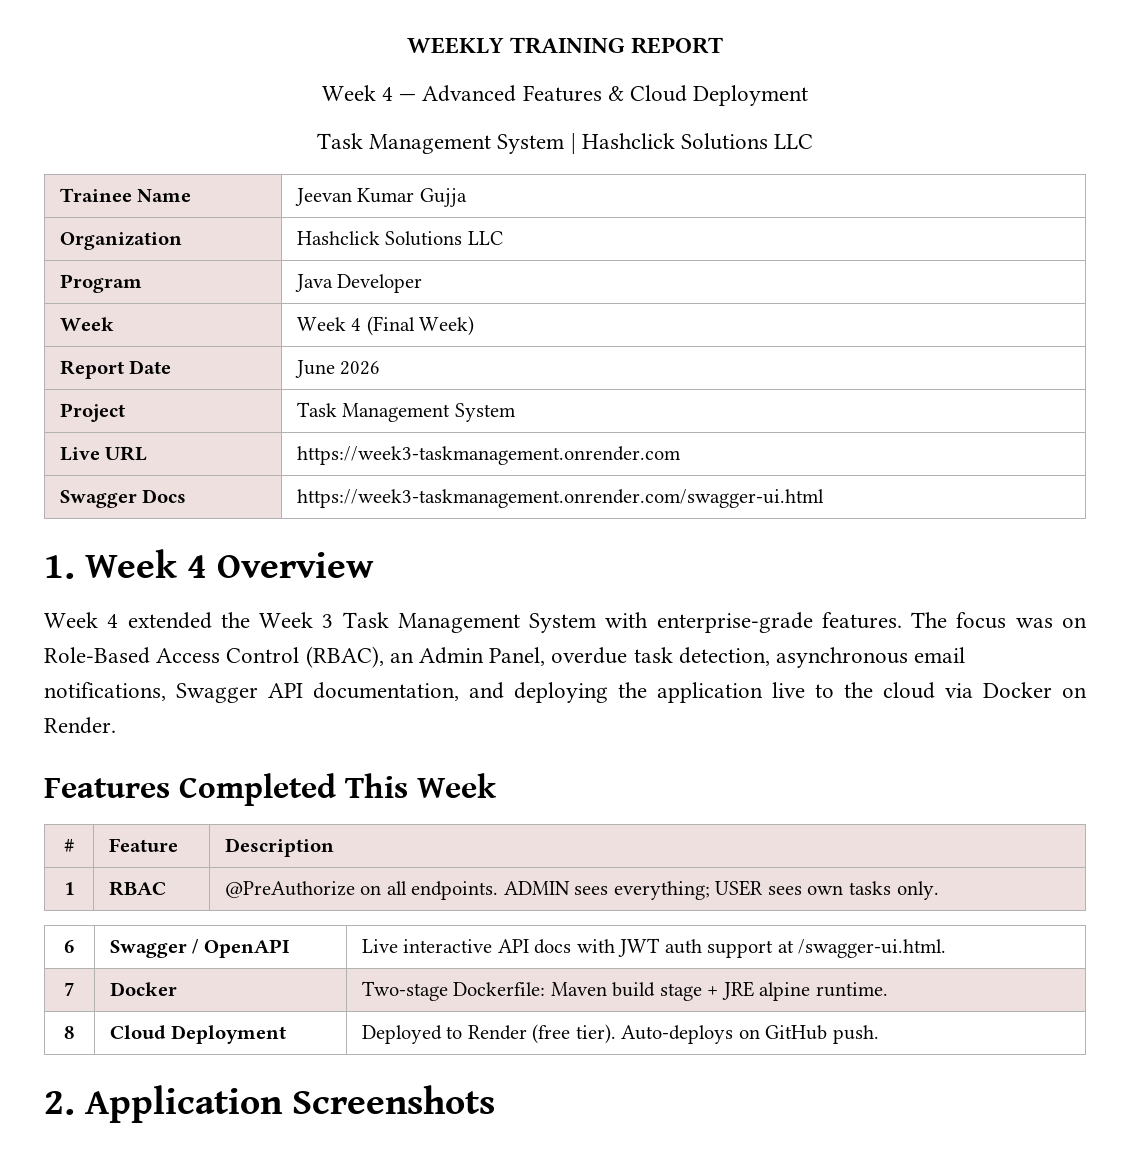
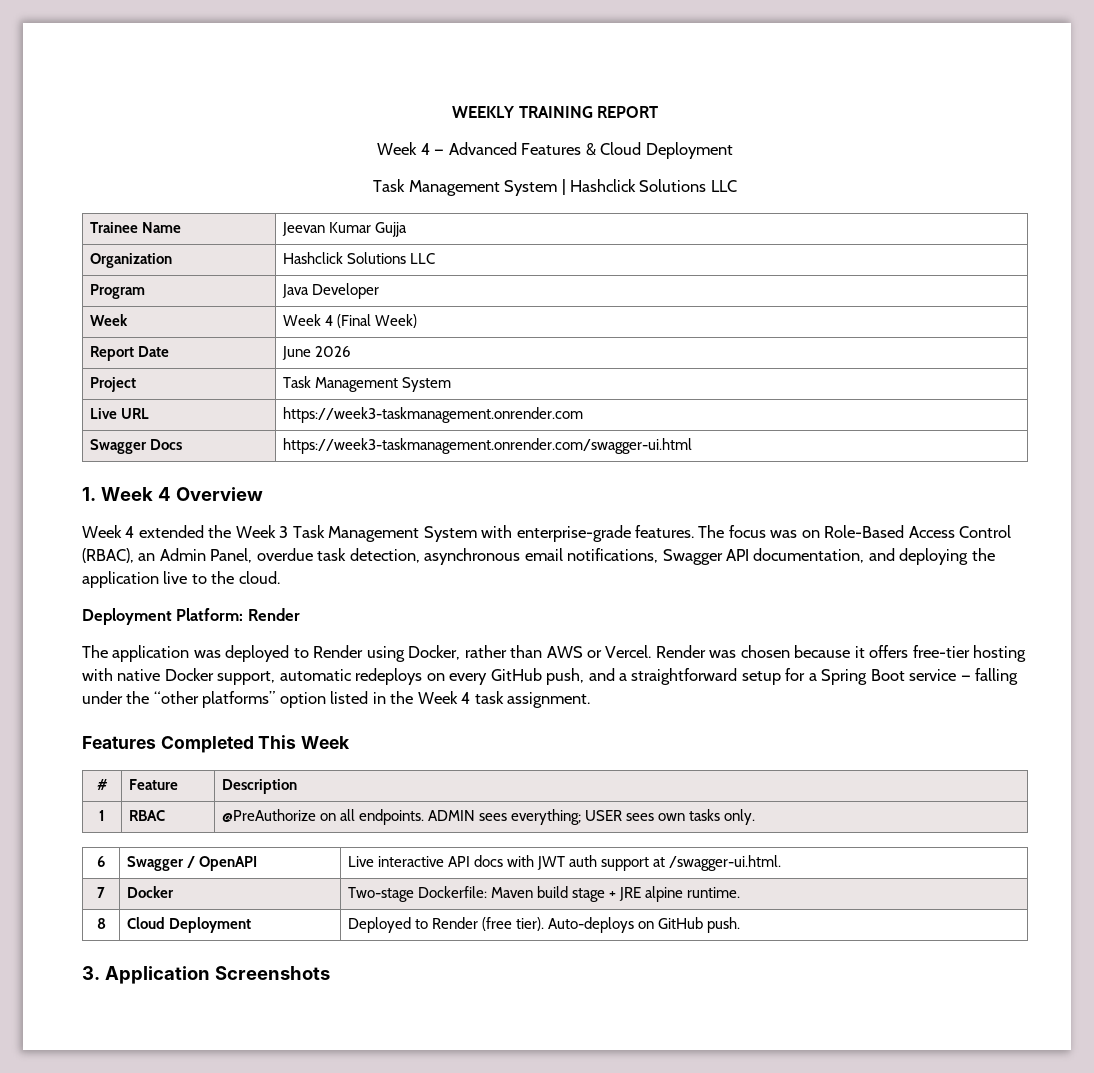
- The focus was on Role-Based Access Control (RBAC), an Admin Panel, overdue task detection, asynchronous email notifications, Swagger API documentation, and deploying the application live to the cloud via Docker on Render.
+ The focus was on Role-Based Access Control (RBAC), an Admin Panel, overdue task detection, asynchronous email notifications, Swagger API documentation, and deploying the application live to the cloud.
+ Deployment Platform: Render
+ The application was deployed to Render using Docker, rather than AWS or Vercel. Render was chosen because it offers free-tier hosting with native Docker support, automatic redeploys on every GitHub push, and a straightforward setup for a Spring Boot service — falling under the “other platforms” option listed in the Week 4 task assignment.
- 2. Application Screenshots
+ 3. Application Screenshots

